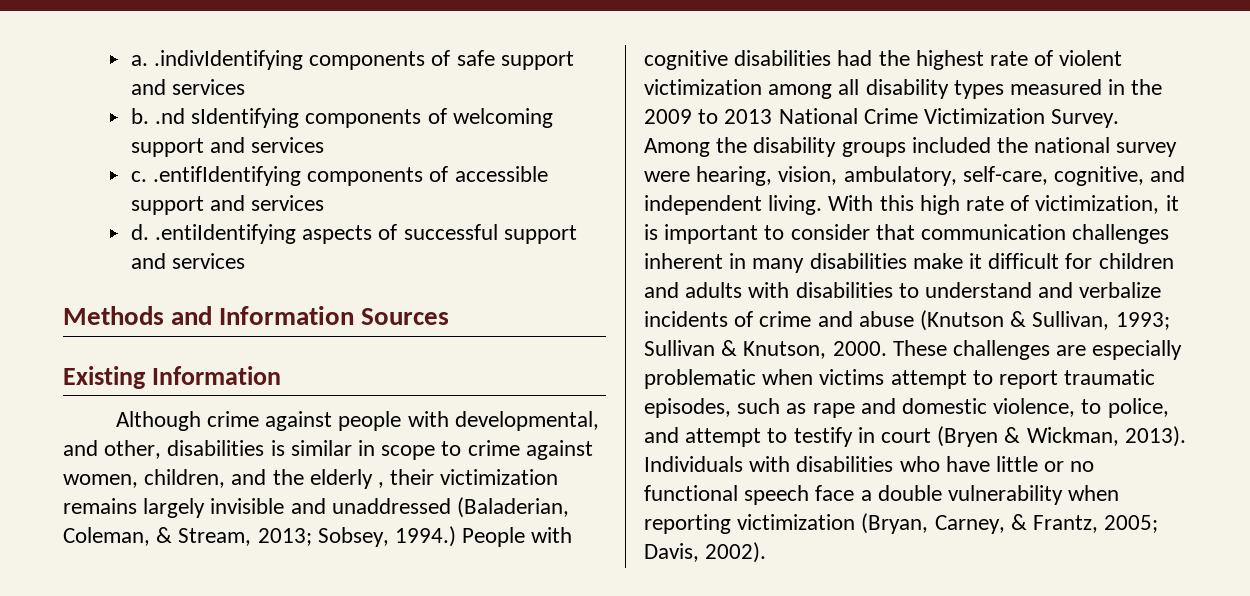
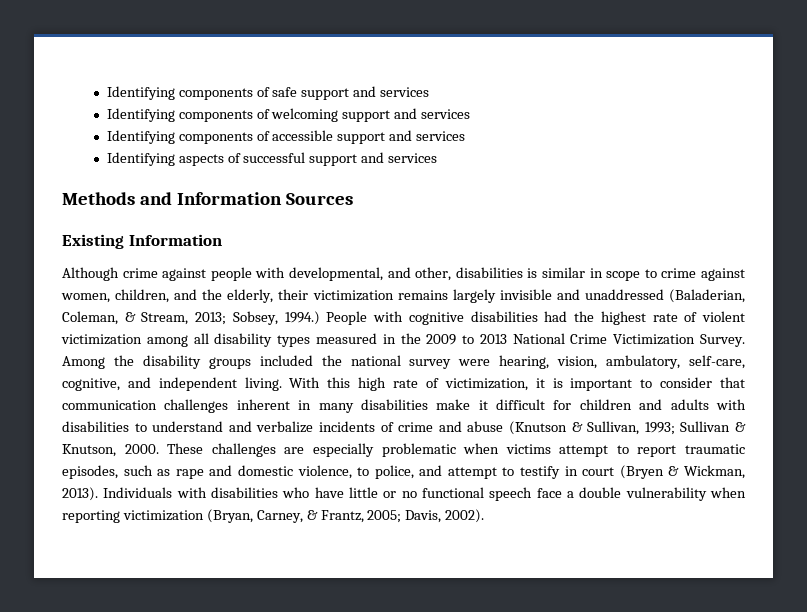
- a. .indivIdentifying components of safe support and services
+ Identifying components of safe support and services
- b. .nd sIdentifying components of welcoming support and services
+ Identifying components of welcoming support and services
- c. .entifIdentifying components of accessible support and services
+ Identifying components of accessible support and services
- d. .entiIdentifying aspects of successful support and services
+ Identifying aspects of successful support and services
- Although crime against people with developmental, and other, disabilities is similar in scope to crime against women, children, and the elderly , their victimization remains largely invisible and unaddressed (Baladerian, Coleman, & Stream, 2013; Sobsey, 1994.)
+ Although crime against people with developmental, and other, disabilities is similar in scope to crime against women, children, and the elderly, their victimization remains largely invisible and unaddressed (Baladerian, Coleman, & Stream, 2013; Sobsey, 1994.)

